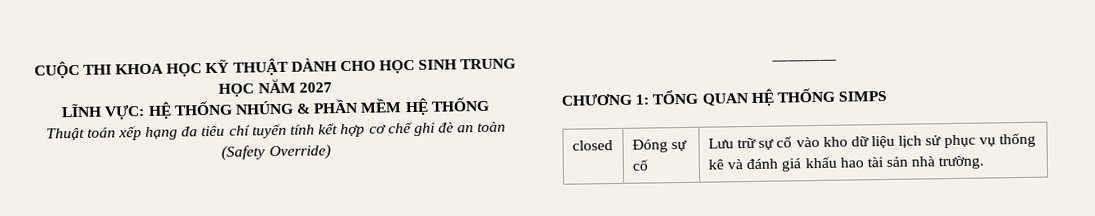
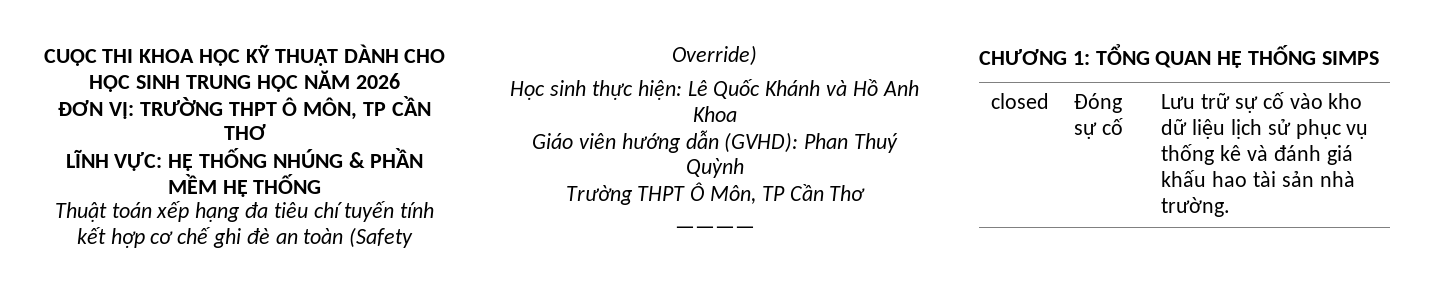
- CUỘC THI KHOA HỌC KỸ THUẬT DÀNH CHO HỌC SINH TRUNG HỌC NĂM 2027
+ CUỘC THI KHOA HỌC KỸ THUẬT DÀNH CHO HỌC SINH TRUNG HỌC NĂM 2026
+ ĐƠN VỊ: TRƯỜNG THPT Ô MÔN, TP CẦN THƠ
+ Học sinh thực hiện: Lê Quốc Khánh và Hồ Anh Khoa
+ Giáo viên hướng dẫn (GVHD): Phan Thuý Quỳnh
+ Trường THPT Ô Môn, TP Cần Thơ

